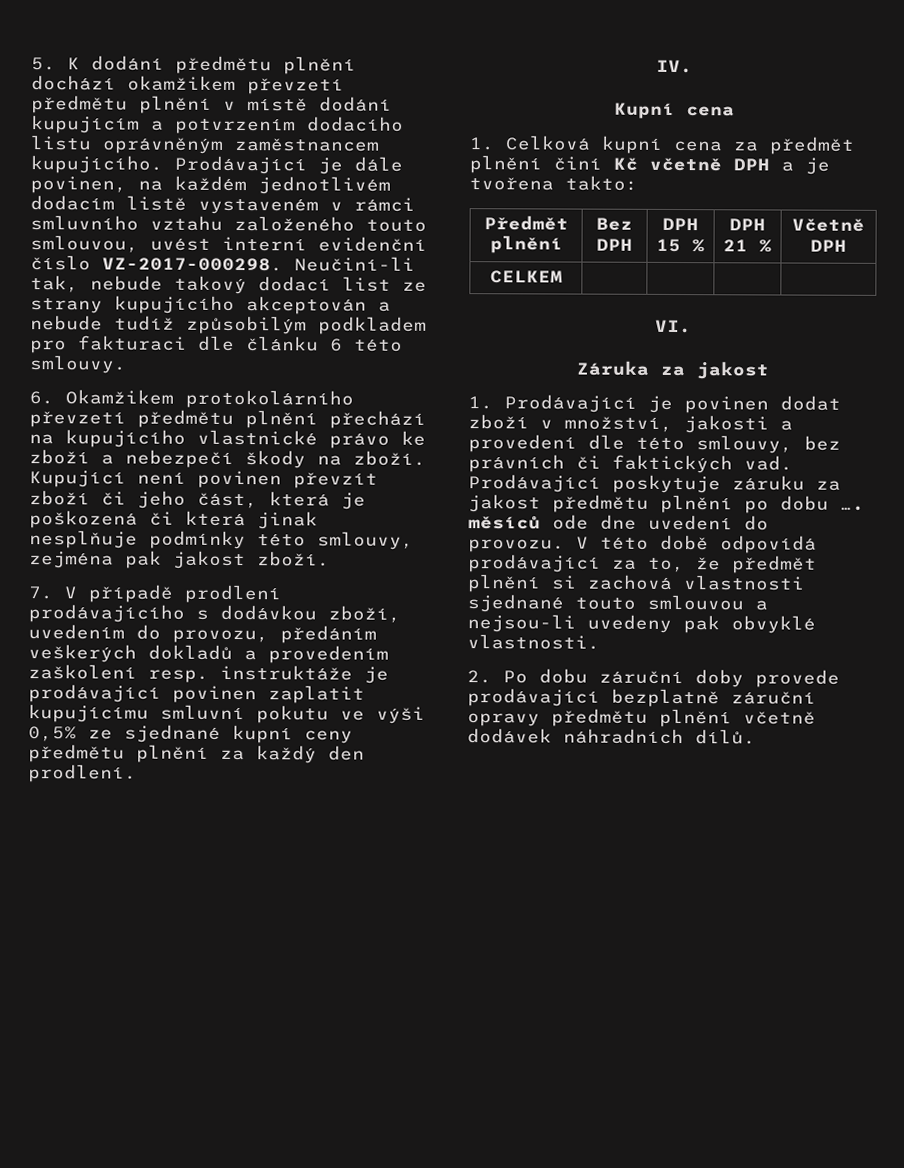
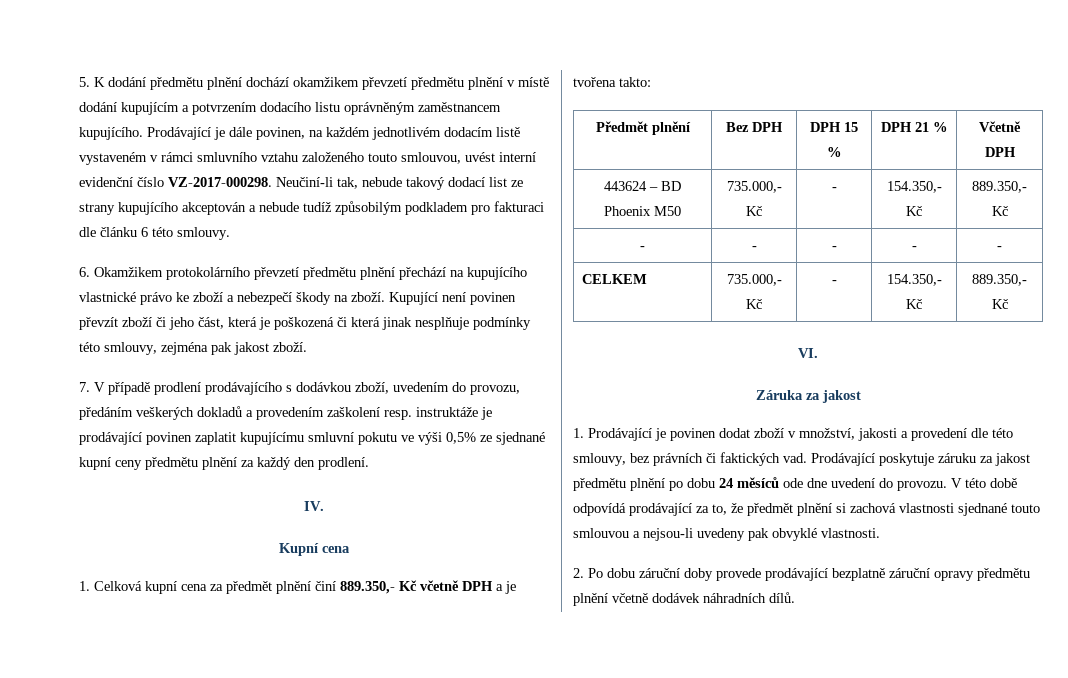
- 1. Celková kupní cena za předmět plnění činí Kč včetně DPH a je tvořena takto:
+ 1. Celková kupní cena za předmět plnění činí 889.350,- Kč včetně DPH a je tvořena takto:
- CELKEM | | | |
+ 443624 – BD Phoenix M50 | 735.000,- Kč | - | 154.350,- Kč | 889.350,- Kč
+ - | - | - | - | -
+ CELKEM | 735.000,- Kč | - | 154.350,- Kč | 889.350,- Kč
- Prodávající poskytuje záruku za jakost předmětu plnění po dobu …. měsíců ode dne uvedení do provozu.
+ Prodávající poskytuje záruku za jakost předmětu plnění po dobu 24 měsíců ode dne uvedení do provozu.

